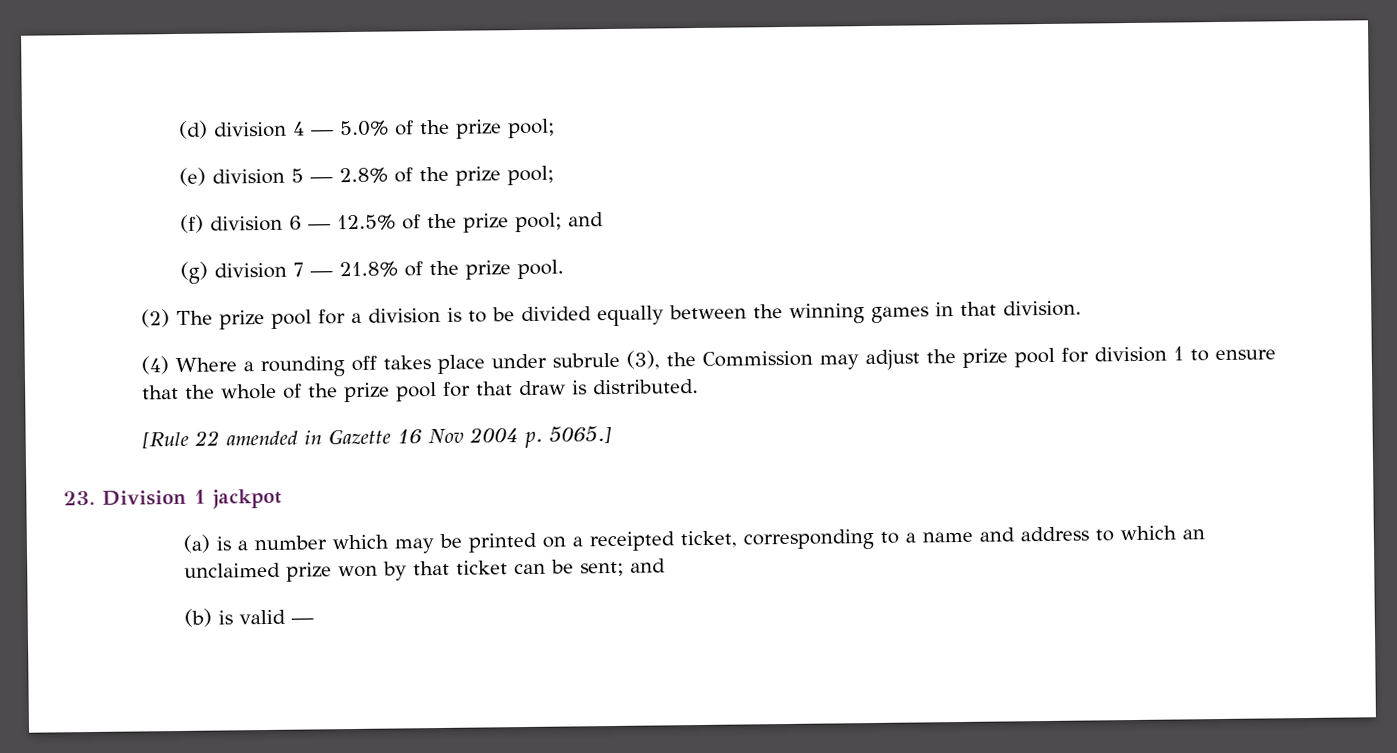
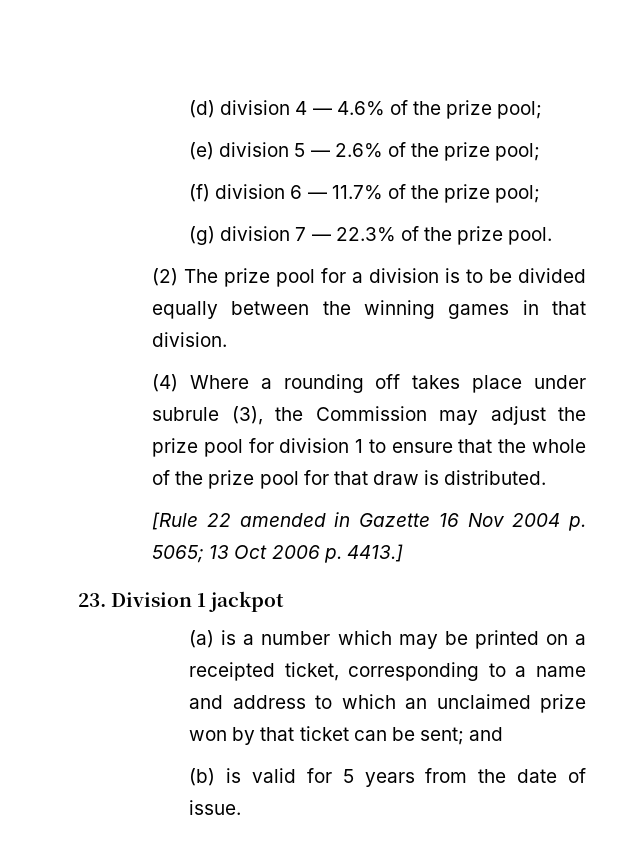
- (d) division 4 — 5.0% of the prize pool;
+ (d) division 4 — 4.6% of the prize pool;
- (e) division 5 — 2.8% of the prize pool;
+ (e) division 5 — 2.6% of the prize pool;
- (f) division 6 — 12.5% of the prize pool; and
+ (f) division 6 — 11.7% of the prize pool;
- (g) division 7 — 21.8% of the prize pool.
+ (g) division 7 — 22.3% of the prize pool.
- [Rule 22 amended in Gazette 16 Nov 2004 p. 5065.]
+ [Rule 22 amended in Gazette 16 Nov 2004 p. 5065; 13 Oct 2006 p. 4413.]
- (b) is valid —
+ (b) is valid for 5 years from the date of issue.

